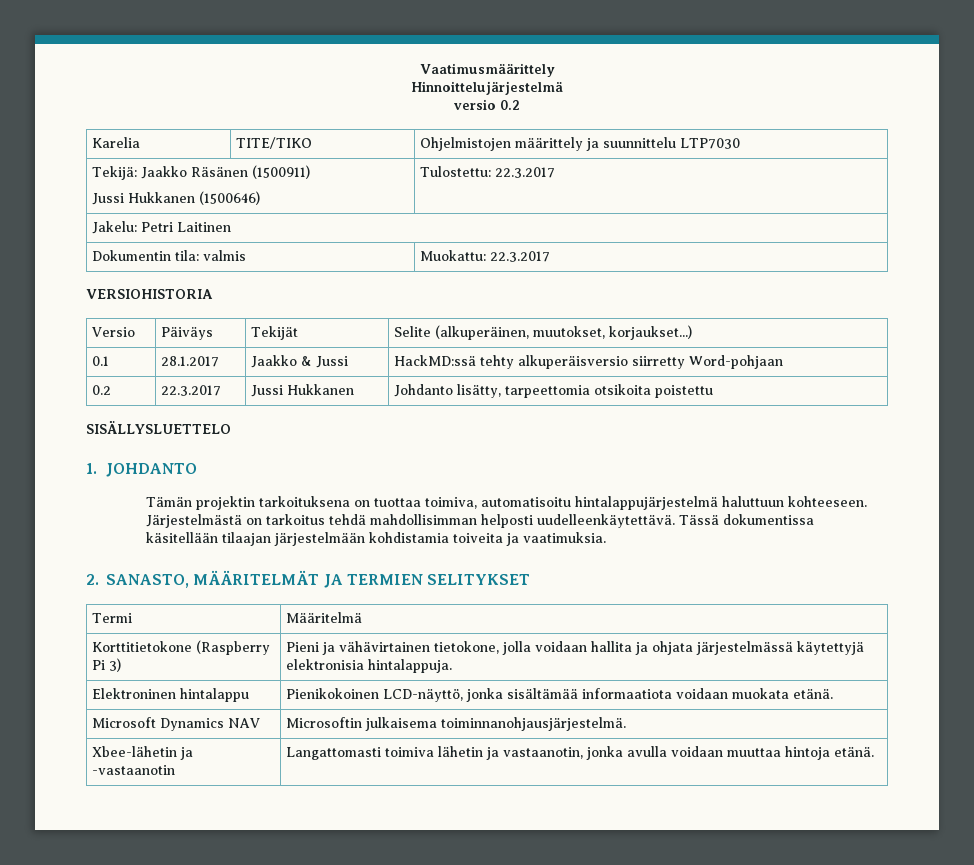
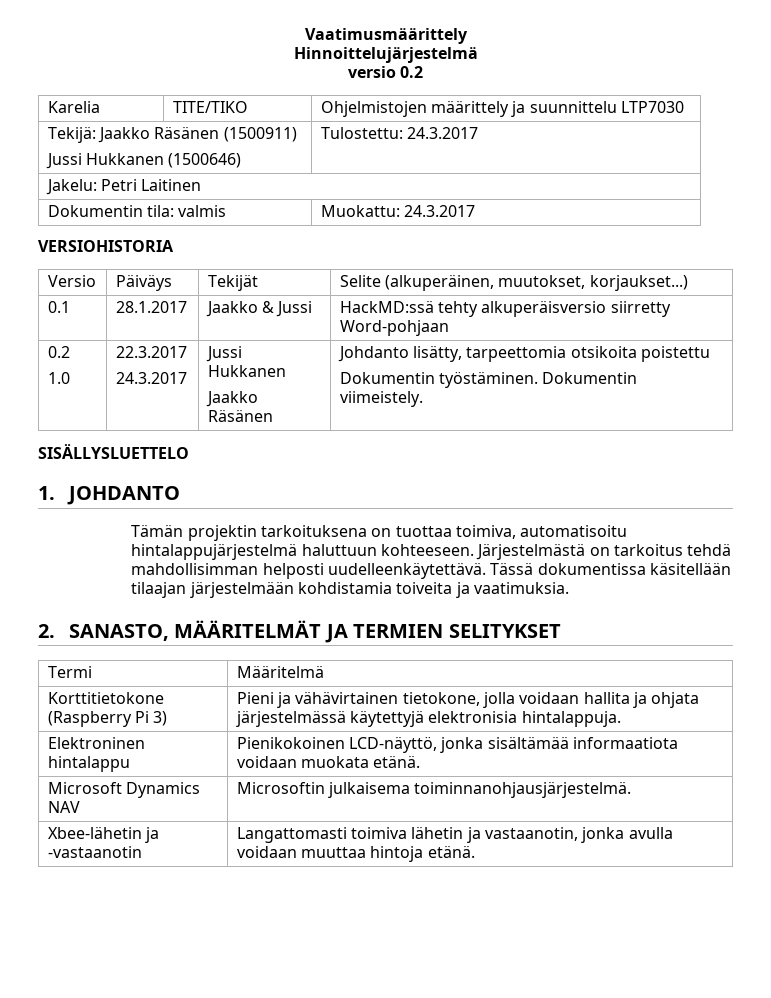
  Tekijä: Jaakko Räsänen (1500911)
- Jussi Hukkanen (1500646) | Tulostettu: 22.3.2017
+ Jussi Hukkanen (1500646) | Tulostettu: 24.3.2017
- Dokumentin tila: valmis | Muokattu: 22.3.2017
+ Dokumentin tila: valmis | Muokattu: 24.3.2017
  0.1 | 28.1.2017 | Jaakko & Jussi | HackMD:ssä tehty alkuperäisversio siirretty Word-pohjaan
- 0.2 | 22.3.2017 | Jussi Hukkanen | Johdanto lisätty, tarpeettomia otsikoita poistettu
+ 0.2
+ 1.0 | 22.3.2017
+ 24.3.2017 | Jussi Hukkanen
+ Jaakko Räsänen | Johdanto lisätty, tarpeettomia otsikoita poistettu
+ Dokumentin työstäminen. Dokumentin viimeistely.

